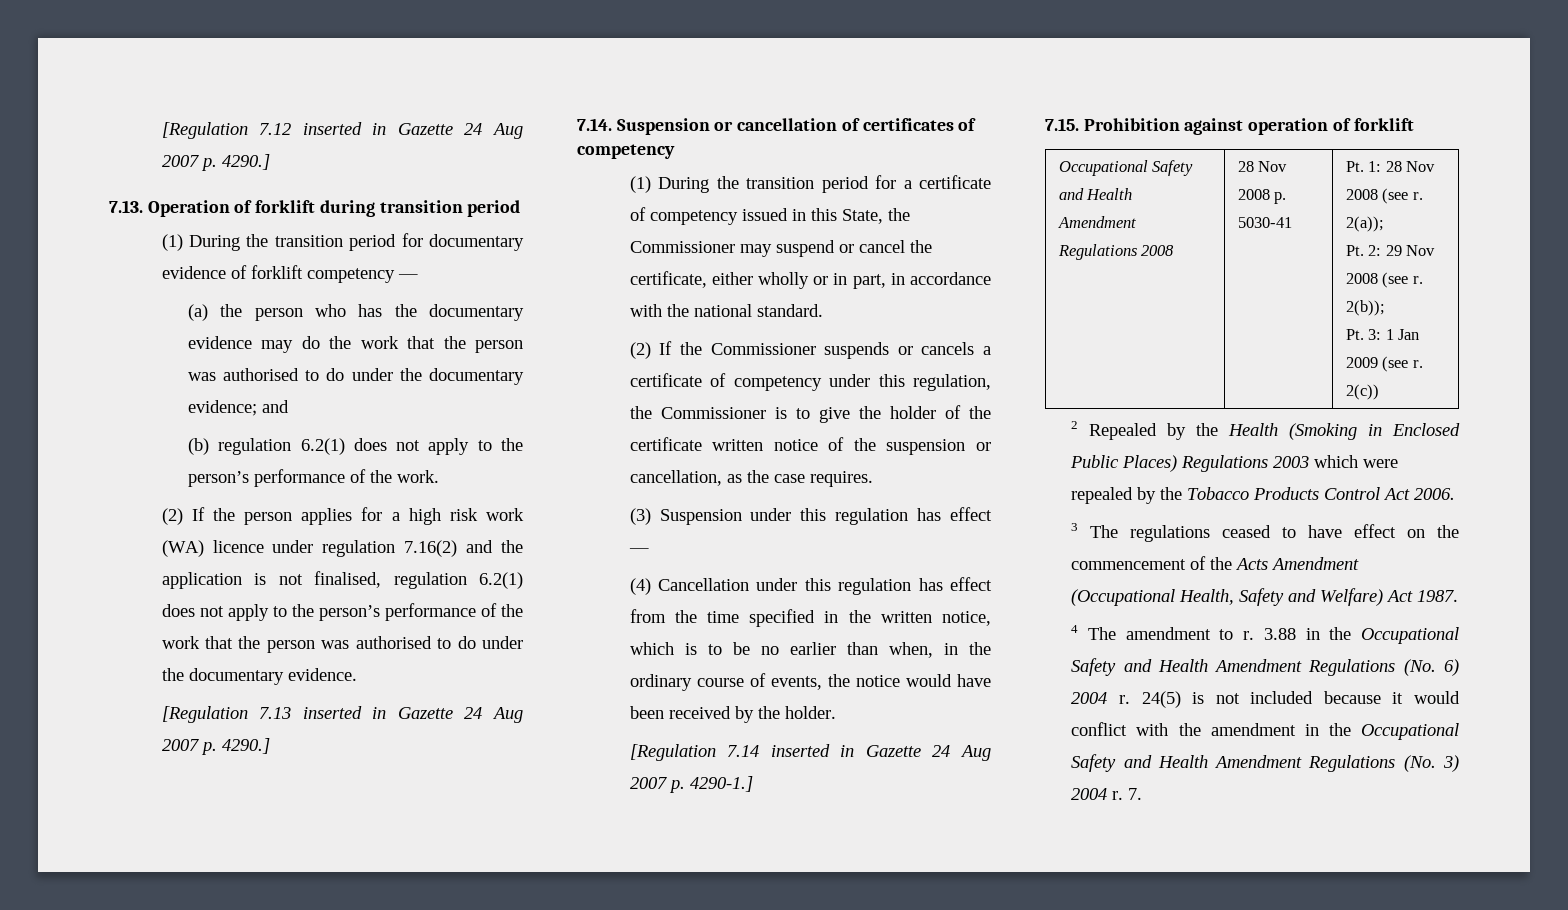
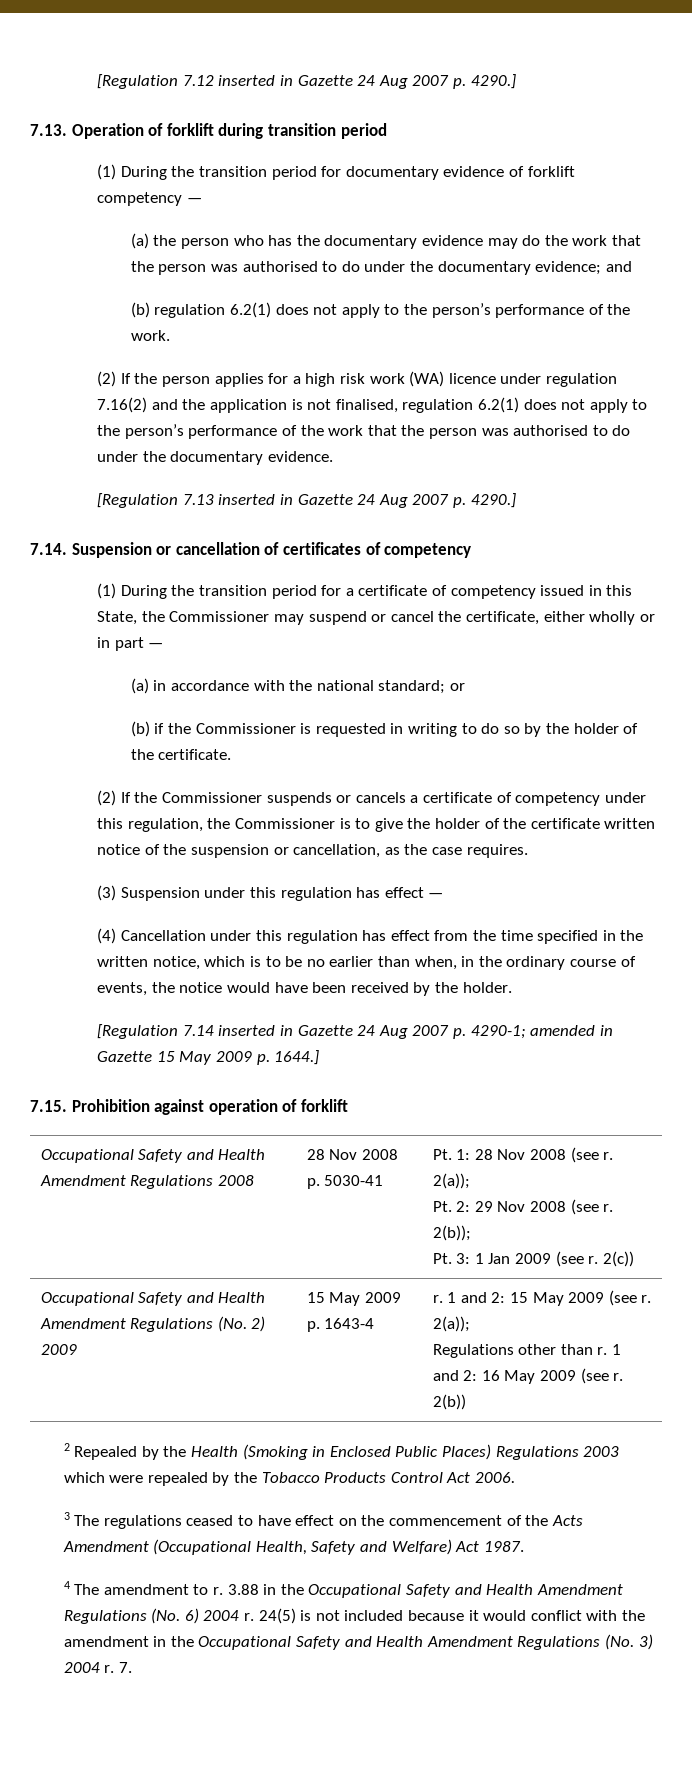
- (1) During the transition period for a certificate of competency issued in this State, the Commissioner may suspend or cancel the certificate, either wholly or in part, in accordance with the national standard.
+ (1) During the transition period for a certificate of competency issued in this State, the Commissioner may suspend or cancel the certificate, either wholly or in part —
+ (a) in accordance with the national standard; or
+ (b) if the Commissioner is requested in writing to do so by the holder of the certificate.
- [Regulation 7.14 inserted in Gazette 24 Aug 2007 p. 4290-1.]
+ [Regulation 7.14 inserted in Gazette 24 Aug 2007 p. 4290-1; amended in Gazette 15 May 2009 p. 1644.]
+ Occupational Safety and Health Amendment Regulations (No. 2) 2009 | 15 May 2009 p. 1643-4 | r. 1 and 2: 15 May 2009 (see r. 2(a));
+ Regulations other than r. 1 and 2: 16 May 2009 (see r. 2(b))

